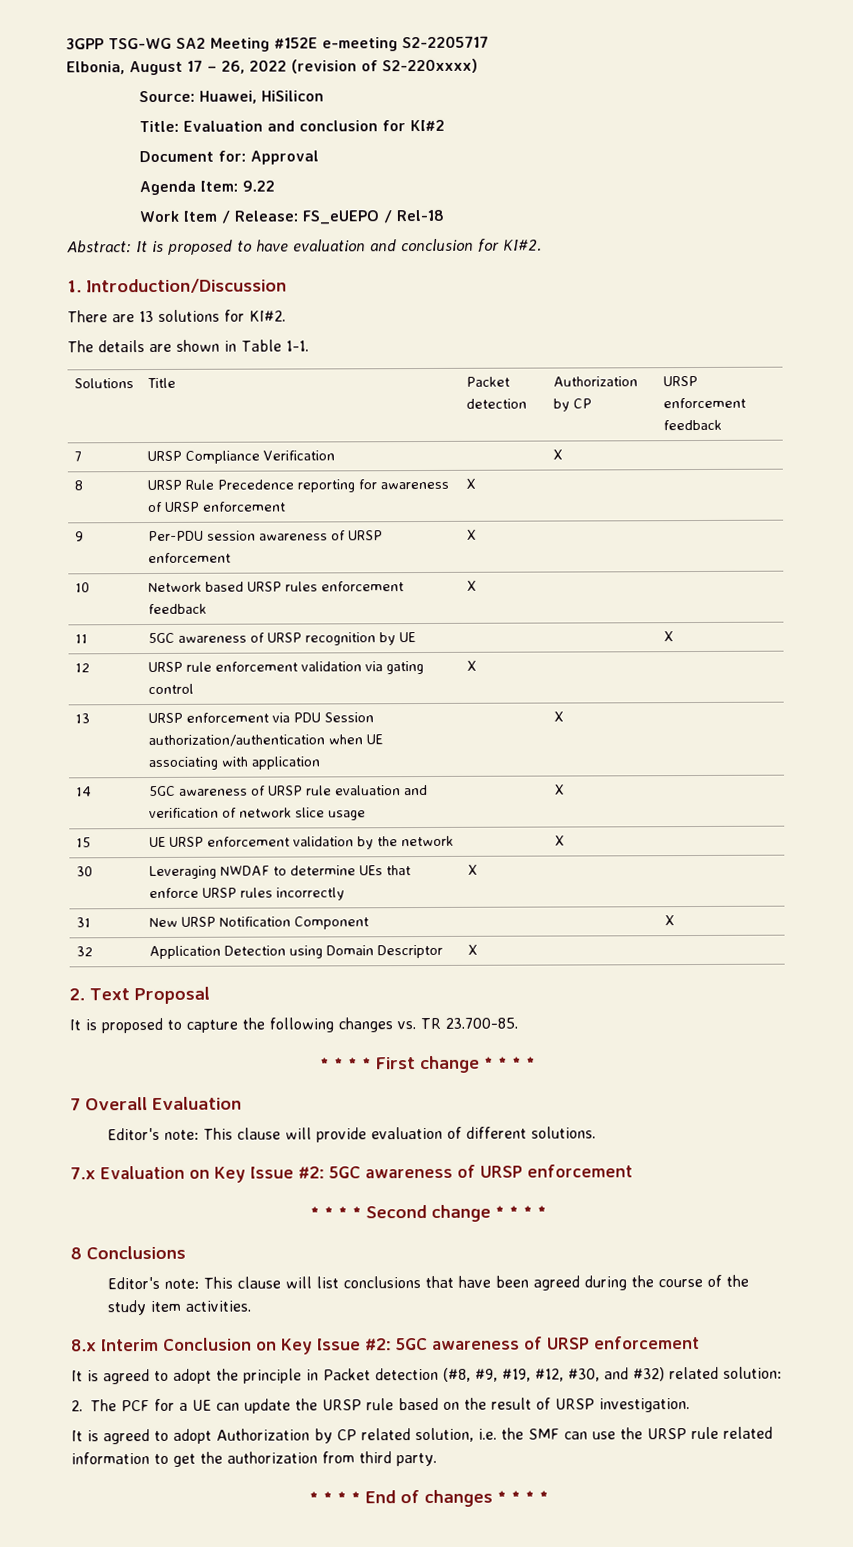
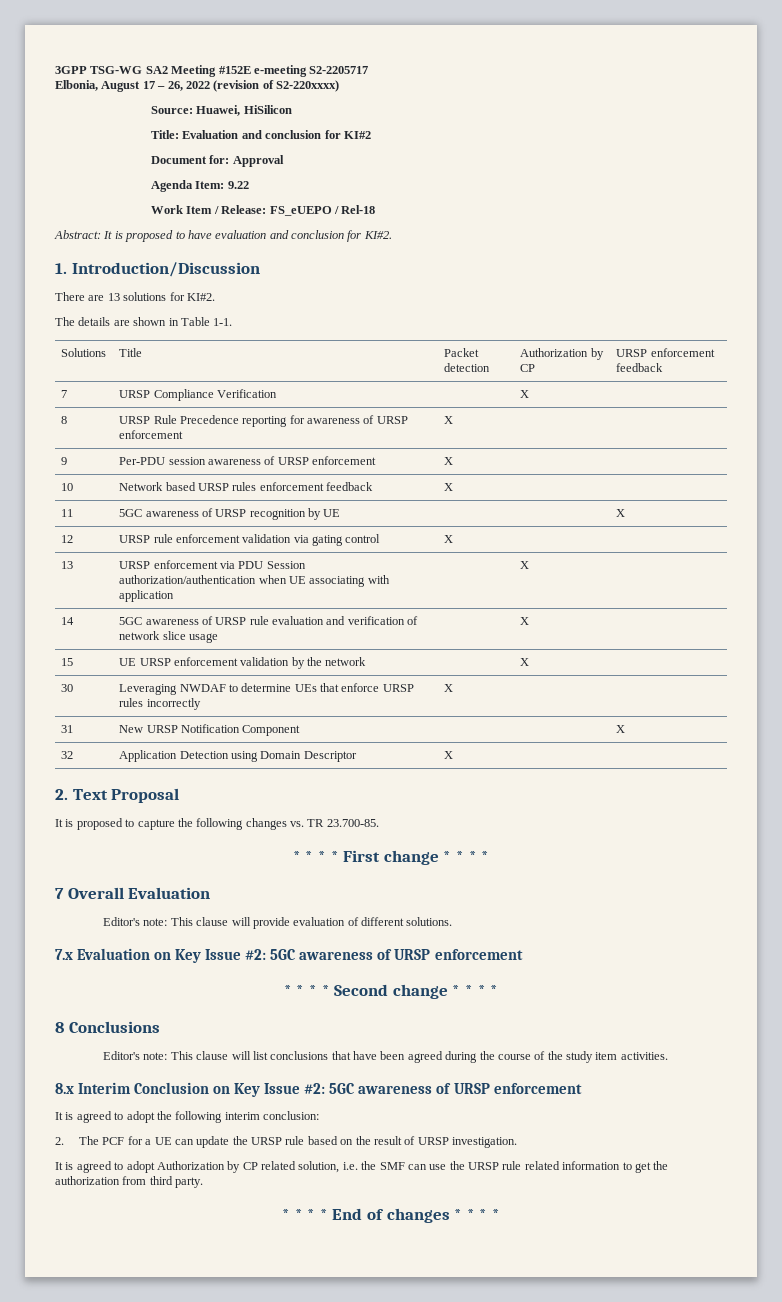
- It is agreed to adopt the principle in Packet detection (#8, #9, #19, #12, #30, and #32) related solution:
+ It is agreed to adopt the following interim conclusion:

